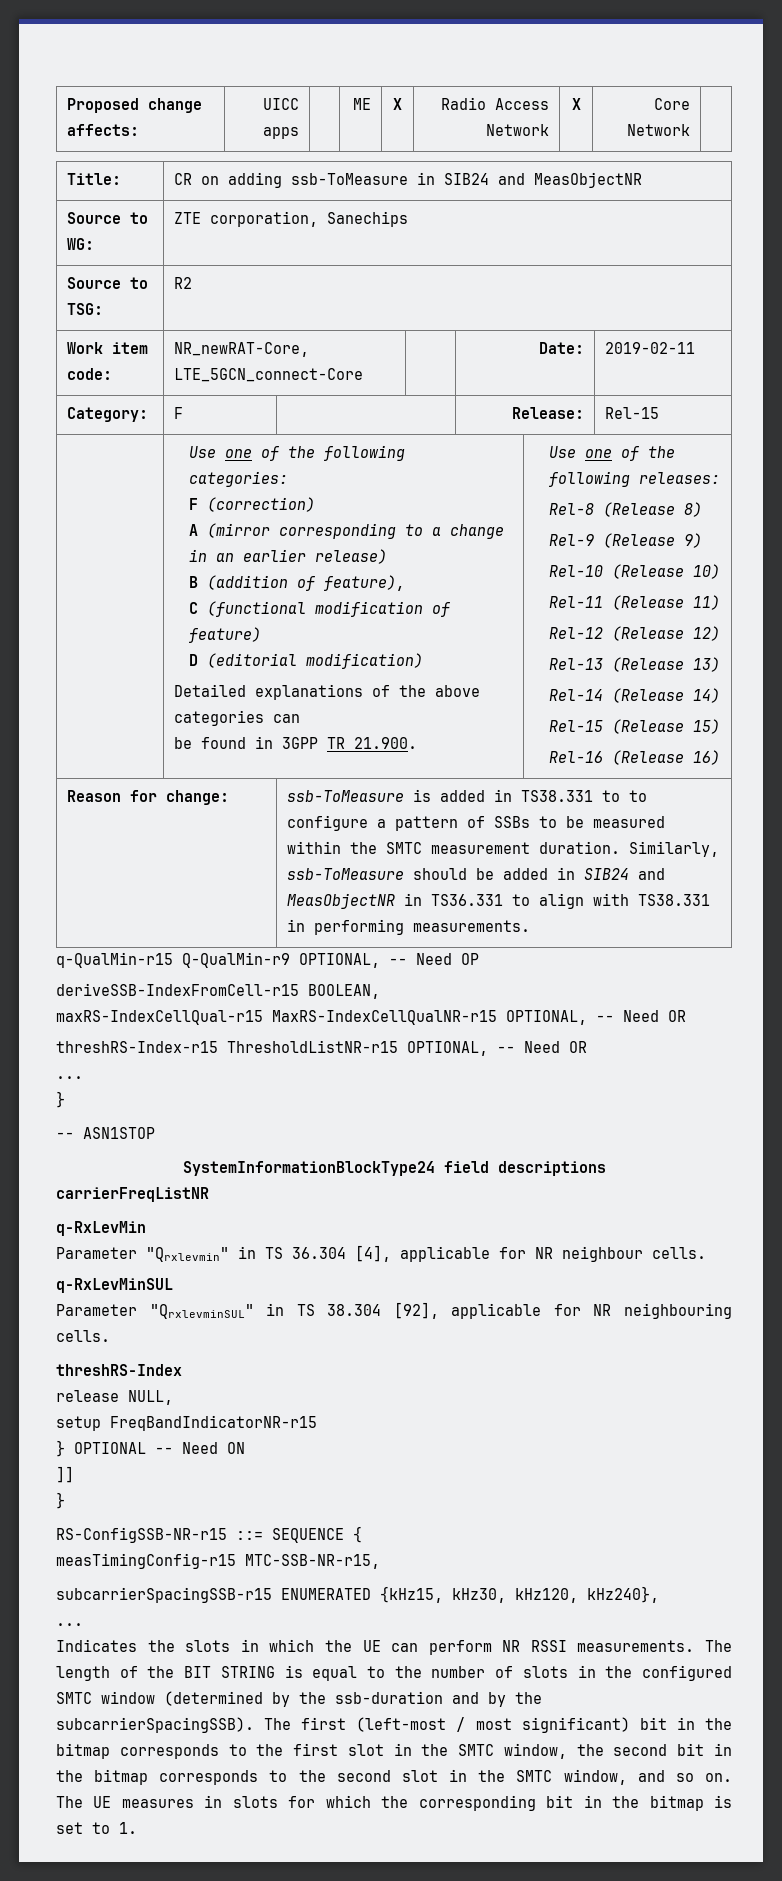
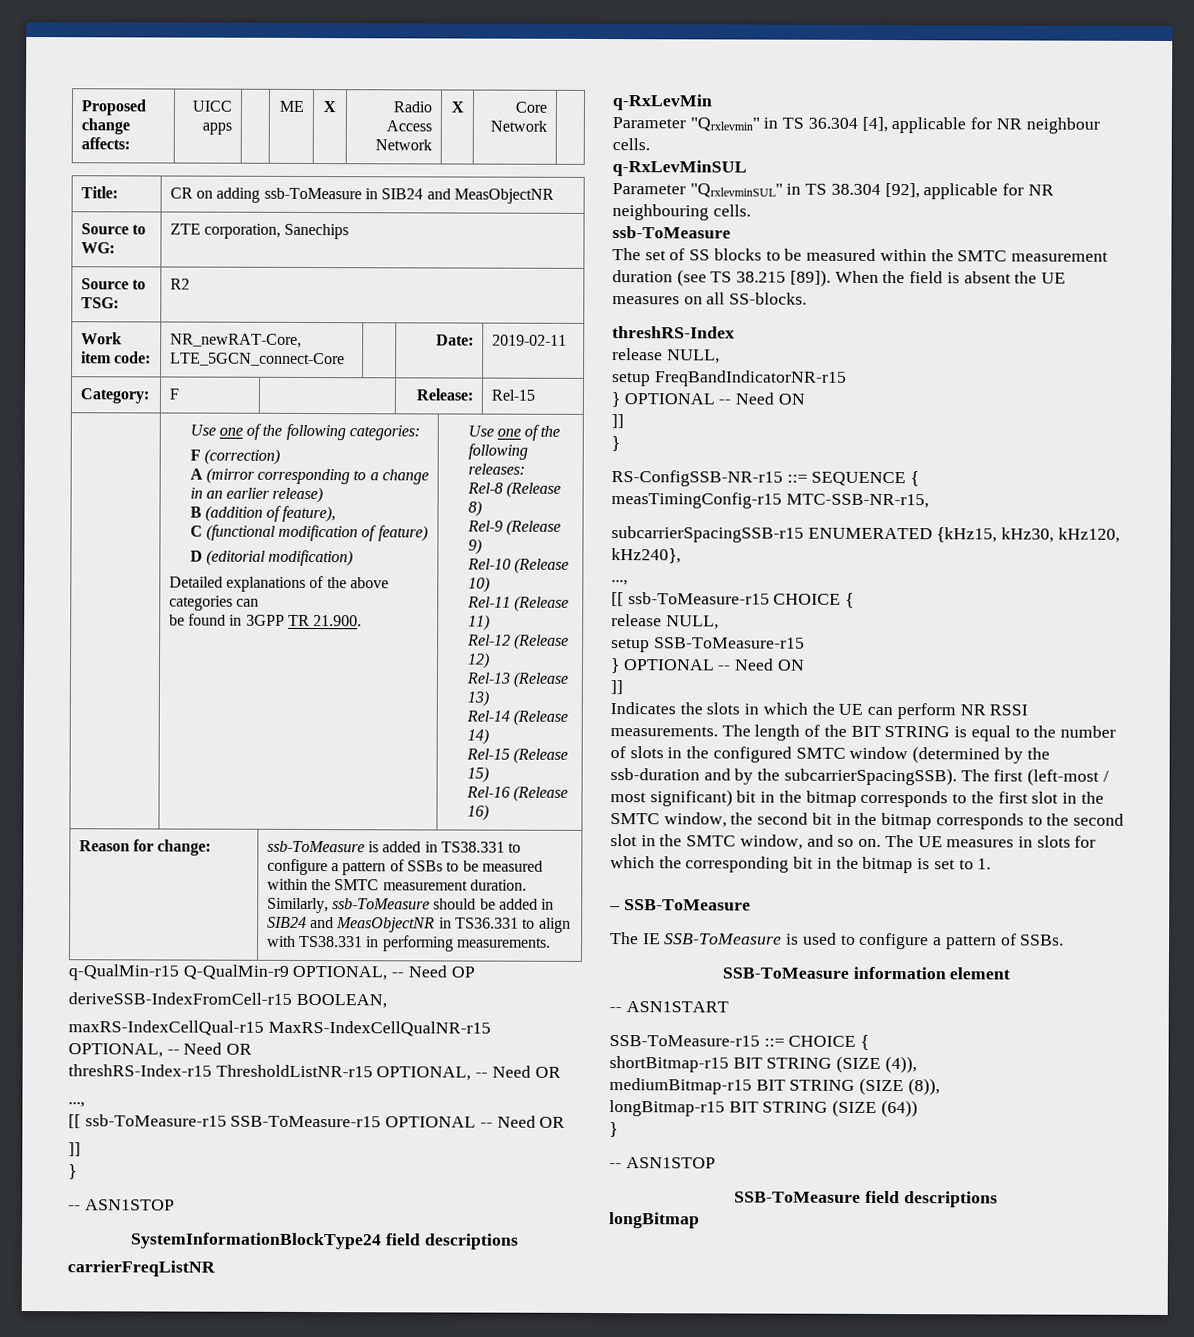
- ssb-ToMeasure is added in TS38.331 to to configure a pattern of SSBs to be measured within the SMTC measurement duration.
+ ssb-ToMeasure is added in TS38.331 to configure a pattern of SSBs to be measured within the SMTC measurement duration.
  threshRS-Index-r15 ThresholdListNR-r15 OPTIONAL, -- Need OR
- ...
+ ...,
+ [[ ssb-ToMeasure-r15 SSB-ToMeasure-r15 OPTIONAL -- Need OR
+ ]]
  Parameter "QrxlevminSUL" in TS 38.304 [92], applicable for NR neighbouring cells.
+ ssb-ToMeasure
+ The set of SS blocks to be measured within the SMTC measurement duration (see TS 38.215 [89]). When the field is absent the UE measures on all SS-blocks.
  subcarrierSpacingSSB-r15 ENUMERATED {kHz15, kHz30, kHz120, kHz240},
- ...
+ ...,
+ [[ ssb-ToMeasure-r15 CHOICE {
+ release NULL,
+ setup SSB-ToMeasure-r15
+ } OPTIONAL -- Need ON
+ ]]
+ – SSB-ToMeasure
+ The IE SSB-ToMeasure is used to configure a pattern of SSBs.
+ SSB-ToMeasure information element
+ -- ASN1START
+ SSB-ToMeasure-r15 ::= CHOICE {
+ shortBitmap-r15 BIT STRING (SIZE (4)),
+ mediumBitmap-r15 BIT STRING (SIZE (8)),
+ longBitmap-r15 BIT STRING (SIZE (64))
+ }
+ -- ASN1STOP
+ SSB-ToMeasure field descriptions
+ longBitmap

